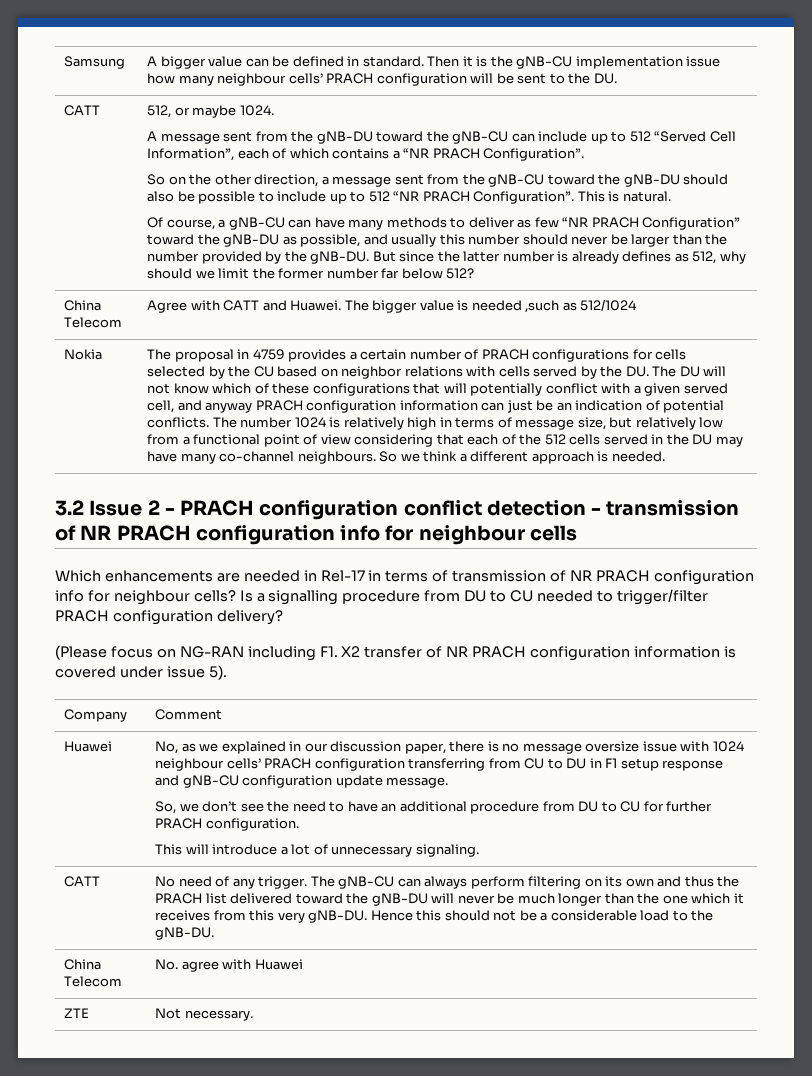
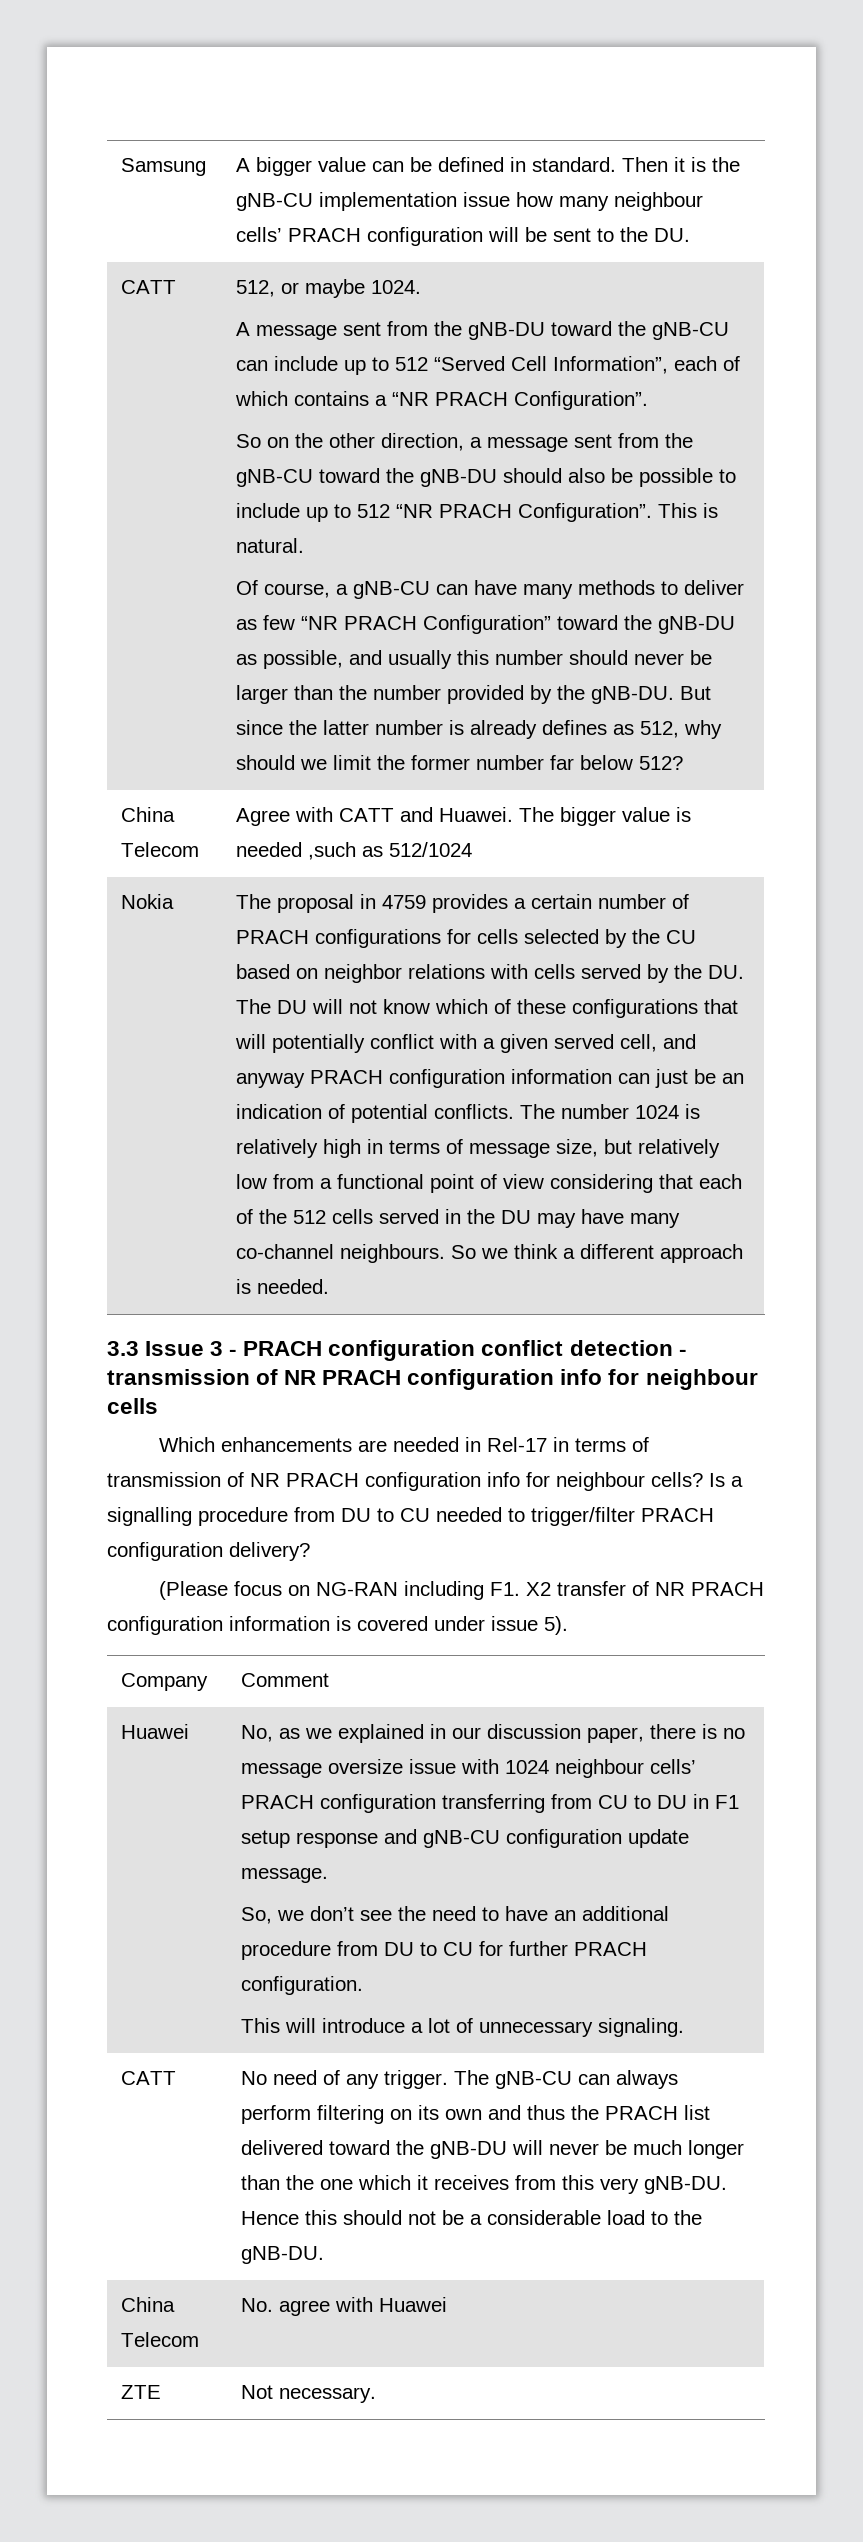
- 3.2 Issue 2 - PRACH configuration conflict detection - transmission of NR PRACH configuration info for neighbour cells
+ 3.3 Issue 3 - PRACH configuration conflict detection - transmission of NR PRACH configuration info for neighbour cells

